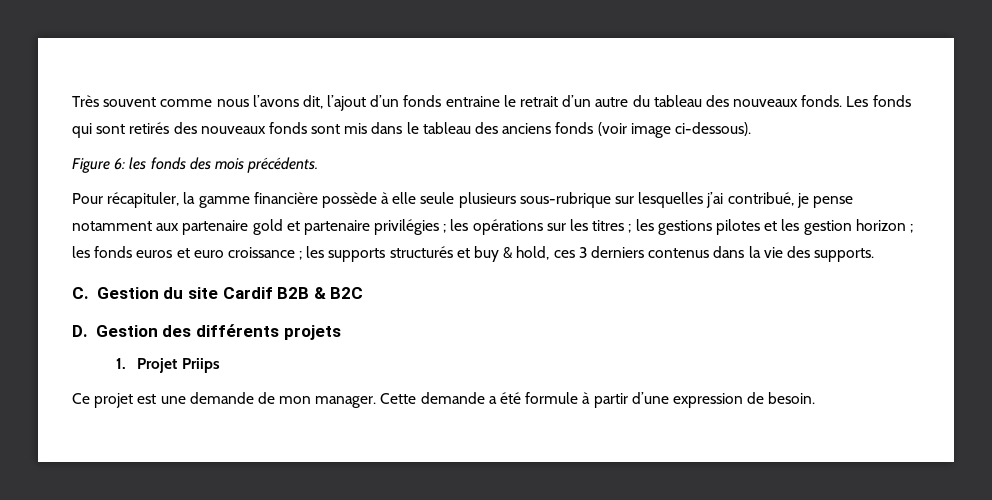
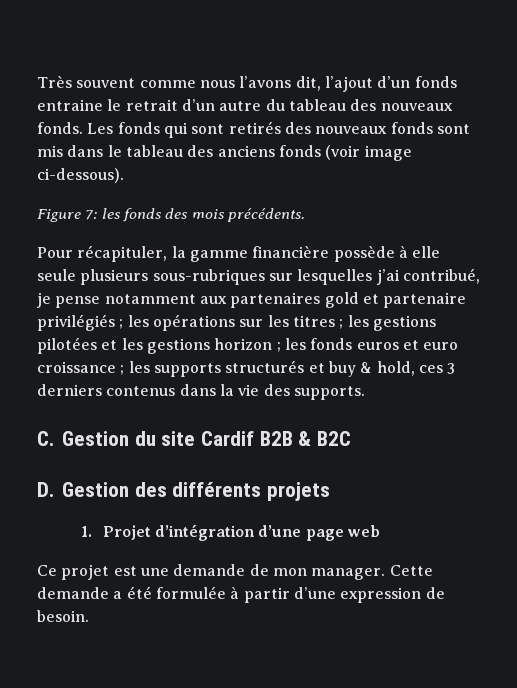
- Figure 6: les fonds des mois précédents.
+ Figure 7: les fonds des mois précédents.
- Pour récapituler, la gamme financière possède à elle seule plusieurs sous-rubrique sur lesquelles j’ai contribué, je pense notamment aux partenaire gold et partenaire privilégies ; les opérations sur les titres ; les gestions pilotes et les gestion horizon ; les fonds euros et euro croissance ; les supports structurés et buy & hold, ces 3 derniers contenus dans la vie des supports.
+ Pour récapituler, la gamme financière possède à elle seule plusieurs sous-rubriques sur lesquelles j’ai contribué, je pense notamment aux partenaires gold et partenaire privilégiés ; les opérations sur les titres ; les gestions pilotées et les gestions horizon ; les fonds euros et euro croissance ; les supports structurés et buy & hold, ces 3 derniers contenus dans la vie des supports.
- 1. Projet Priips
+ 1. Projet d’intégration d’une page web
- Cette demande a été formule à partir d’une expression de besoin.
+ Cette demande a été formulée à partir d’une expression de besoin.

